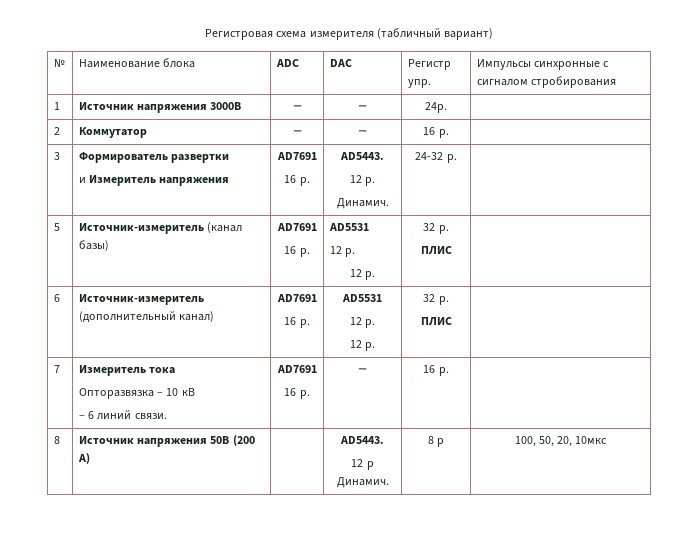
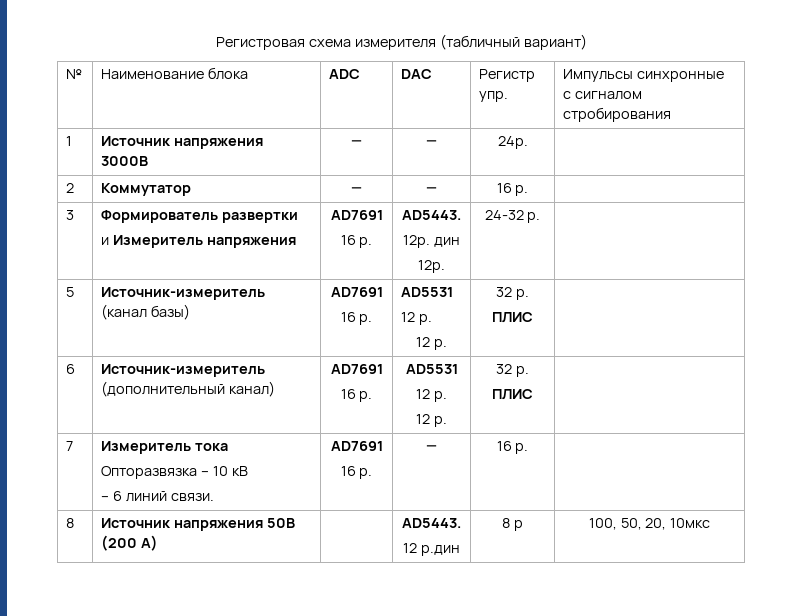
  3 | Формирователь развертки
  и Измеритель напряжения | AD7691
  16 р. | AD5443.
- 12 р.
- Динамич. | 24-32 р. |
+ 12р. дин
+ 12р. | 24-32 р. |
  8 | Источник напряжения 50В (200 А) | | AD5443.
- 12 р Динамич. | 8 р | 100, 50, 20, 10мкс
+ 12 р.дин | 8 р | 100, 50, 20, 10мкс

